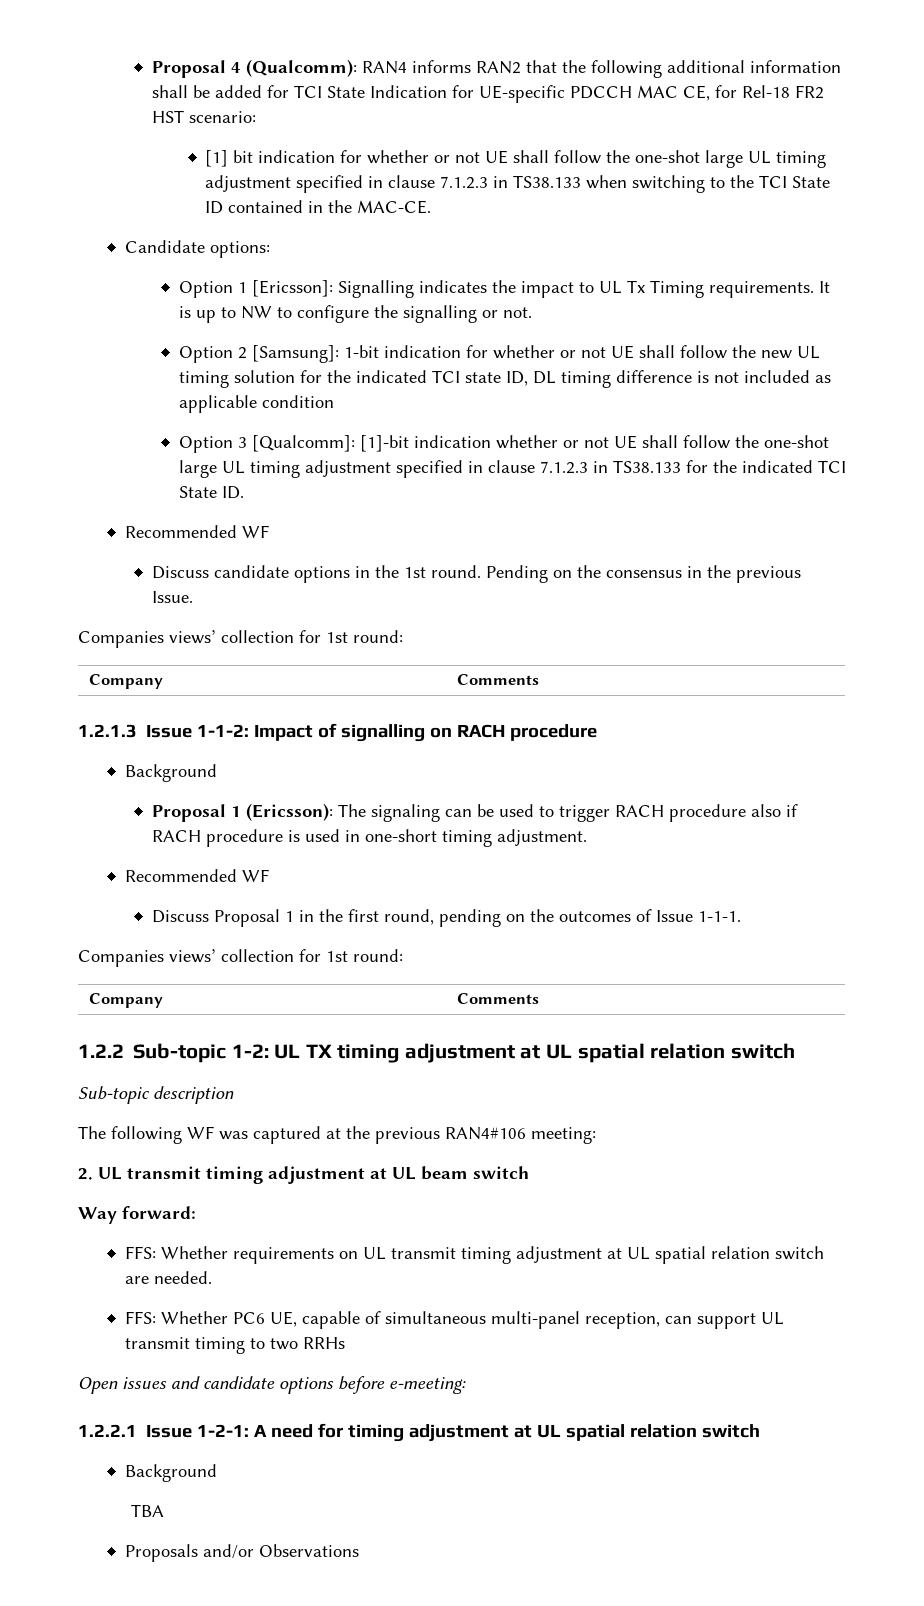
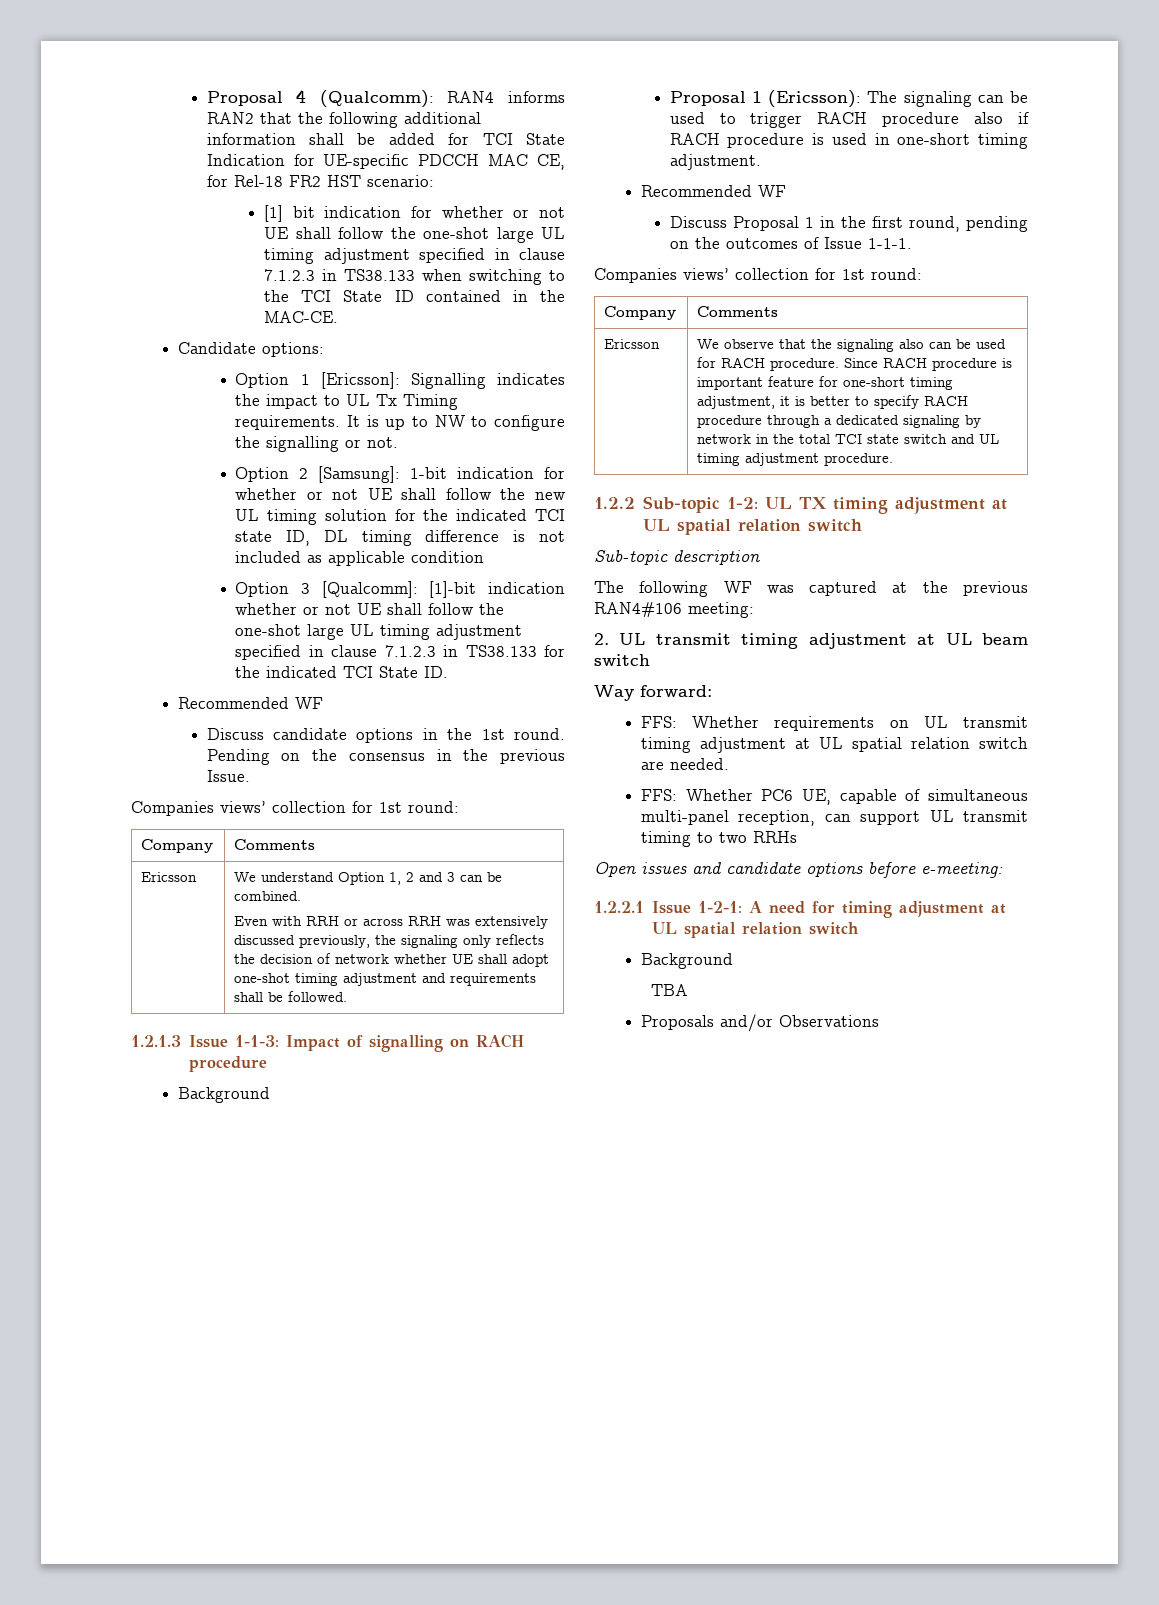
+ Ericsson | We understand Option 1, 2 and 3 can be combined.
+ Even with RRH or across RRH was extensively discussed previously, the signaling only reflects the decision of network whether UE shall adopt one-shot timing adjustment and requirements shall be followed.
- 1.2.1.3 Issue 1-1-2: Impact of signalling on RACH procedure
+ 1.2.1.3 Issue 1-1-3: Impact of signalling on RACH procedure
+ Ericsson | We observe that the signaling also can be used for RACH procedure. Since RACH procedure is important feature for one-short timing adjustment, it is better to specify RACH procedure through a dedicated signaling by network in the total TCI state switch and UL timing adjustment procedure.

